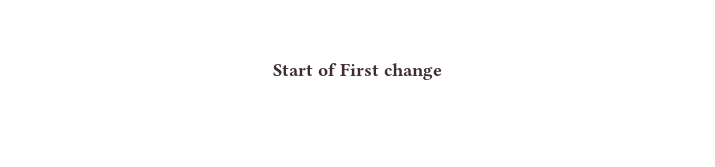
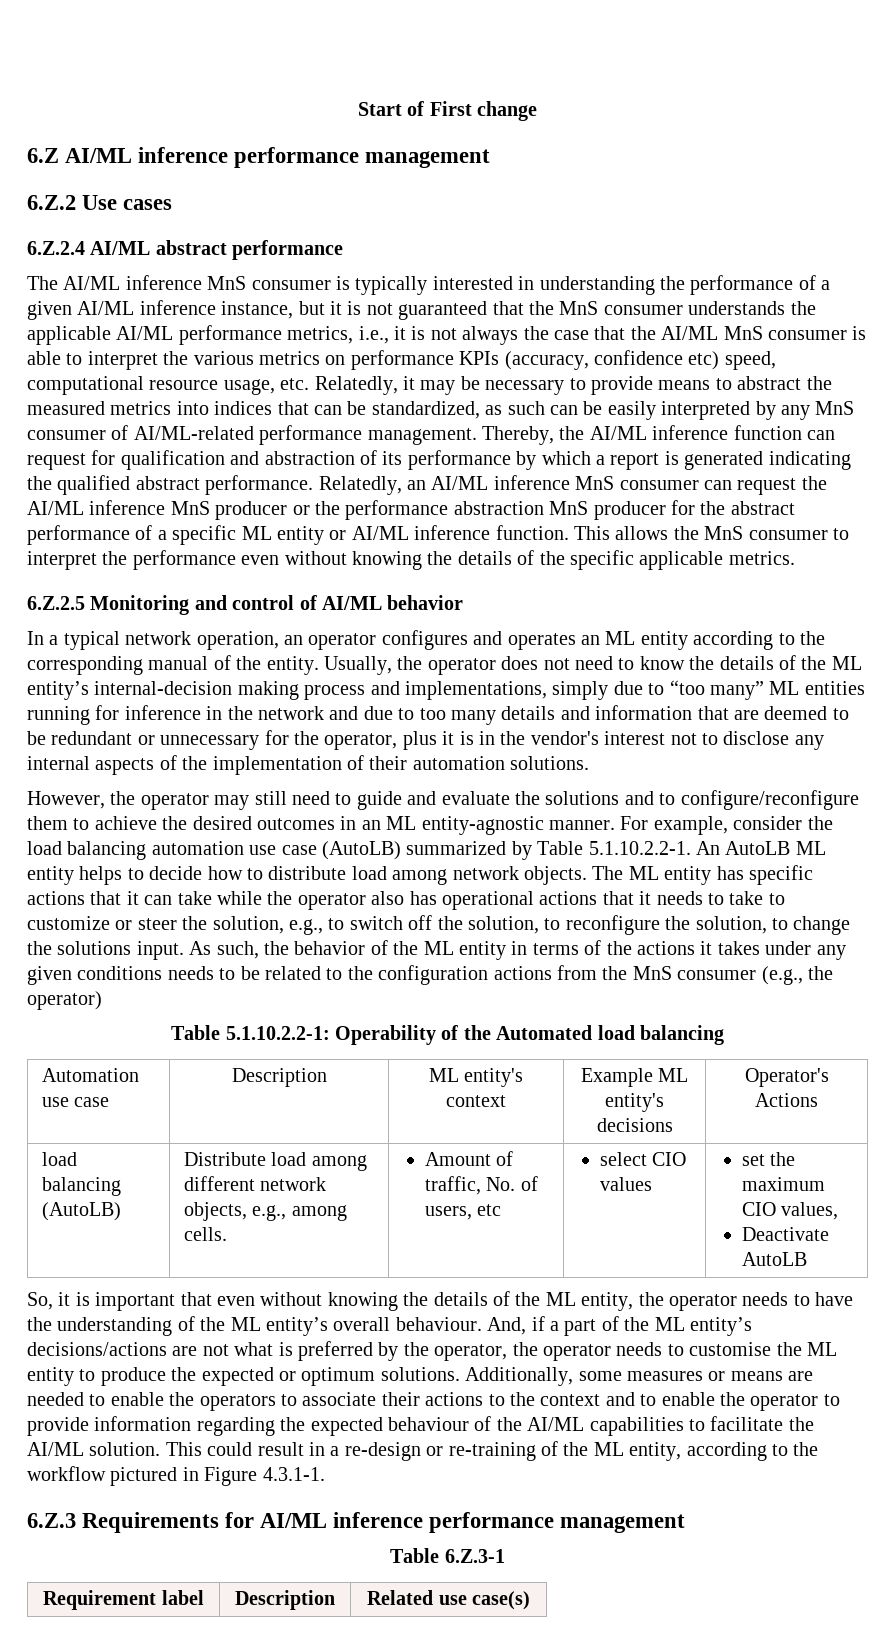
+ 6.Z AI/ML inference performance management
+ 6.Z.2 Use cases
+ 6.Z.2.4 AI/ML abstract performance
+ The AI/ML inference MnS consumer is typically interested in understanding the performance of a given AI/ML inference instance, but it is not guaranteed that the MnS consumer understands the applicable AI/ML performance metrics, i.e., it is not always the case that the AI/ML MnS consumer is able to interpret the various metrics on performance KPIs (accuracy, confidence etc) speed, computational resource usage, etc. Relatedly, it may be necessary to provide means to abstract the measured metrics into indices that can be standardized, as such can be easily interpreted by any MnS consumer of AI/ML-related performance management. Thereby, the AI/ML inference function can request for qualification and abstraction of its performance by which a report is generated indicating the qualified abstract performance. Relatedly, an AI/ML inference MnS consumer can request the AI/ML inference MnS producer or the performance abstraction MnS producer for the abstract performance of a specific ML entity or AI/ML inference function. This allows the MnS consumer to interpret the performance even without knowing the details of the specific applicable metrics.
+ 6.Z.2.5 Monitoring and control of AI/ML behavior
+ In a typical network operation, an operator configures and operates an ML entity according to the corresponding manual of the entity. Usually, the operator does not need to know the details of the ML entity’s internal-decision making process and implementations, simply due to “too many” ML entities running for inference in the network and due to too many details and information that are deemed to be redundant or unnecessary for the operator, plus it is in the vendor's interest not to disclose any internal aspects of the implementation of their automation solutions.
+ However, the operator may still need to guide and evaluate the solutions and to configure/reconfigure them to achieve the desired outcomes in an ML entity-agnostic manner. For example, consider the load balancing automation use case (AutoLB) summarized by Table 5.1.10.2.2-1. An AutoLB ML entity helps to decide how to distribute load among network objects. The ML entity has specific actions that it can take while the operator also has operational actions that it needs to take to customize or steer the solution, e.g., to switch off the solution, to reconfigure the solution, to change the solutions input. As such, the behavior of the ML entity in terms of the actions it takes under any given conditions needs to be related to the configuration actions from the MnS consumer (e.g., the operator)
+ Table 5.1.10.2.2-1: Operability of the Automated load balancing
+ Automation use case | Description | ML entity's context | Example ML entity's decisions | Operator's Actions
+ load balancing (AutoLB) | Distribute load among different network objects, e.g., among cells. | Amount of traffic, No. of users, etc | select CIO values | set the maximum CIO values,
+ Deactivate AutoLB
+ So, it is important that even without knowing the details of the ML entity, the operator needs to have the understanding of the ML entity’s overall behaviour. And, if a part of the ML entity’s decisions/actions are not what is preferred by the operator, the operator needs to customise the ML entity to produce the expected or optimum solutions. Additionally, some measures or means are needed to enable the operators to associate their actions to the context and to enable the operator to provide information regarding the expected behaviour of the AI/ML capabilities to facilitate the AI/ML solution. This could result in a re-design or re-training of the ML entity, according to the workflow pictured in Figure 4.3.1-1.
+ 6.Z.3 Requirements for AI/ML inference performance management
+ Table 6.Z.3-1
+ Requirement label | Description | Related use case(s)

